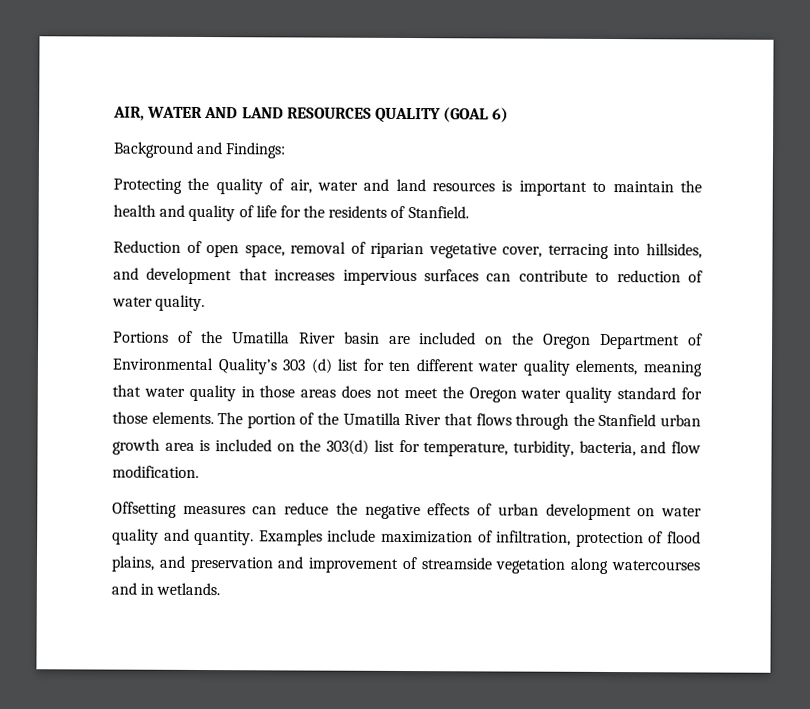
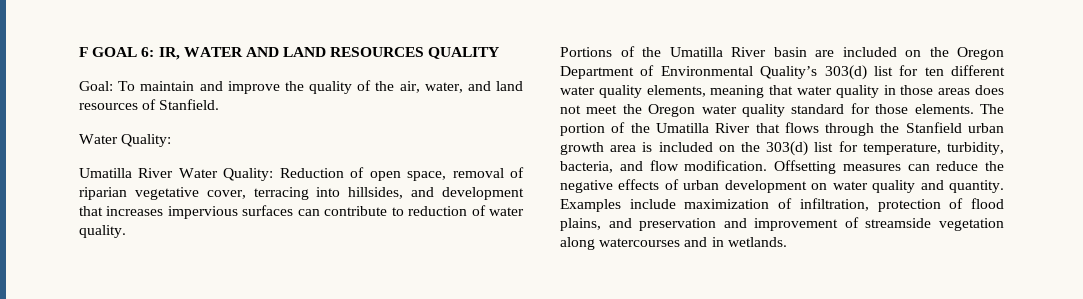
- AIR, WATER AND LAND RESOURCES QUALITY (GOAL 6)
- Background and Findings:
- Protecting the quality of air, water and land resources is important to maintain the health and quality of life for the residents of Stanfield.
- Reduction of open space, removal of riparian vegetative cover, terracing into hillsides, and development that increases impervious surfaces can contribute to reduction of water quality.
+ F GOAL 6: IR, WATER AND LAND RESOURCES QUALITY
+ Goal: To maintain and improve the quality of the air, water, and land resources of Stanfield.
+ Water Quality:
+ Umatilla River Water Quality: Reduction of open space, removal of riparian vegetative cover, terracing into hillsides, and development that increases impervious surfaces can contribute to reduction of water quality.
- Portions of the Umatilla River basin are included on the Oregon Department of Environmental Quality’s 303 (d) list for ten different water quality elements, meaning that water quality in those areas does not meet the Oregon water quality standard for those elements.
+ Portions of the Umatilla River basin are included on the Oregon Department of Environmental Quality’s 303(d) list for ten different water quality elements, meaning that water quality in those areas does not meet the Oregon water quality standard for those elements.
- The portion of the Umatilla River that flows through the Stanfield urban growth area is included on the 303(d) list for temperature, turbidity, bacteria, and flow modification.
- Offsetting measures can reduce the negative effects of urban development on water quality and quantity.
+ The portion of the Umatilla River that flows through the Stanfield urban growth area is included on the 303(d) list for temperature, turbidity, bacteria, and flow modification. Offsetting measures can reduce the negative effects of urban development on water quality and quantity.

